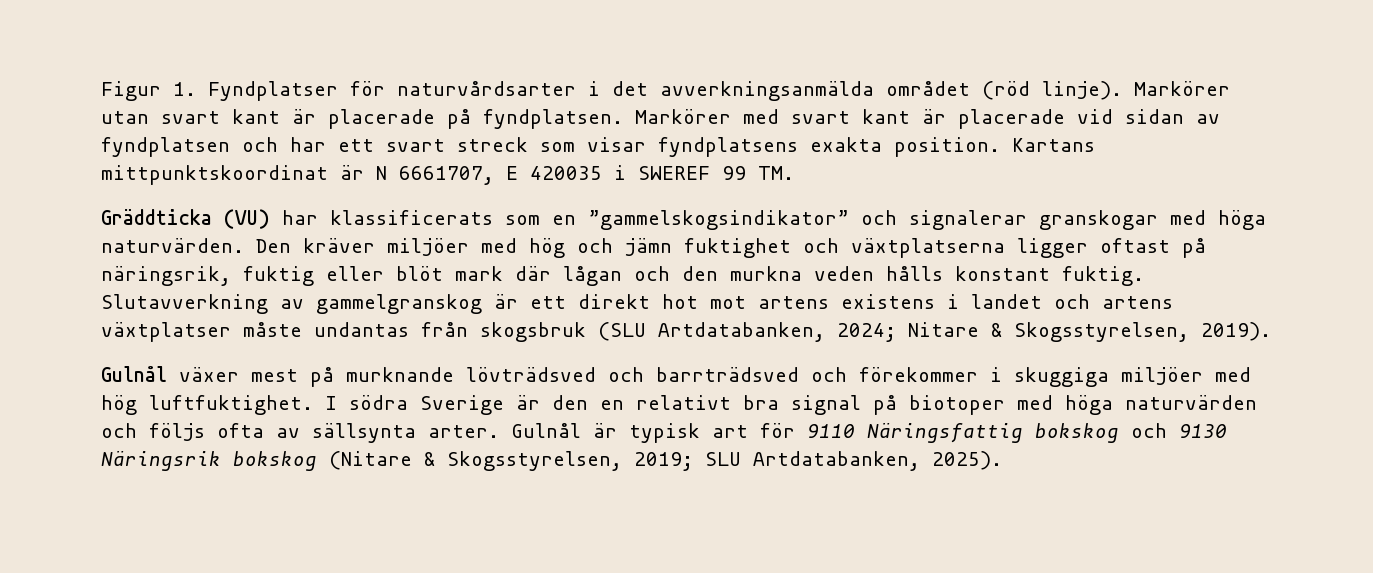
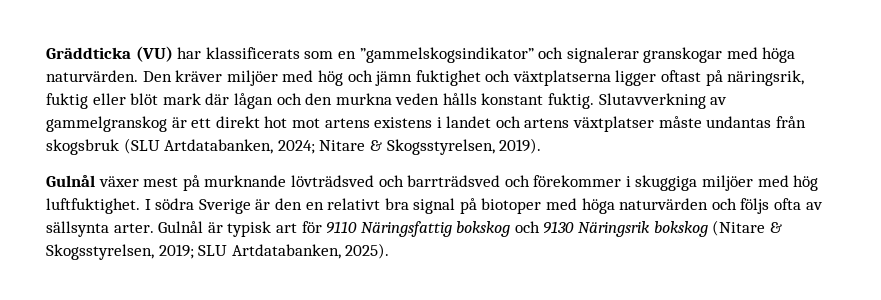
- Figur 1. Fyndplatser för naturvårdsarter i det avverkningsanmälda området (röd linje). Markörer utan svart kant är placerade på fyndplatsen. Markörer med svart kant är placerade vid sidan av fyndplatsen och har ett svart streck som visar fyndplatsens exakta position. Kartans mittpunktskoordinat är N 6661707, E 420035 i SWEREF 99 TM.

